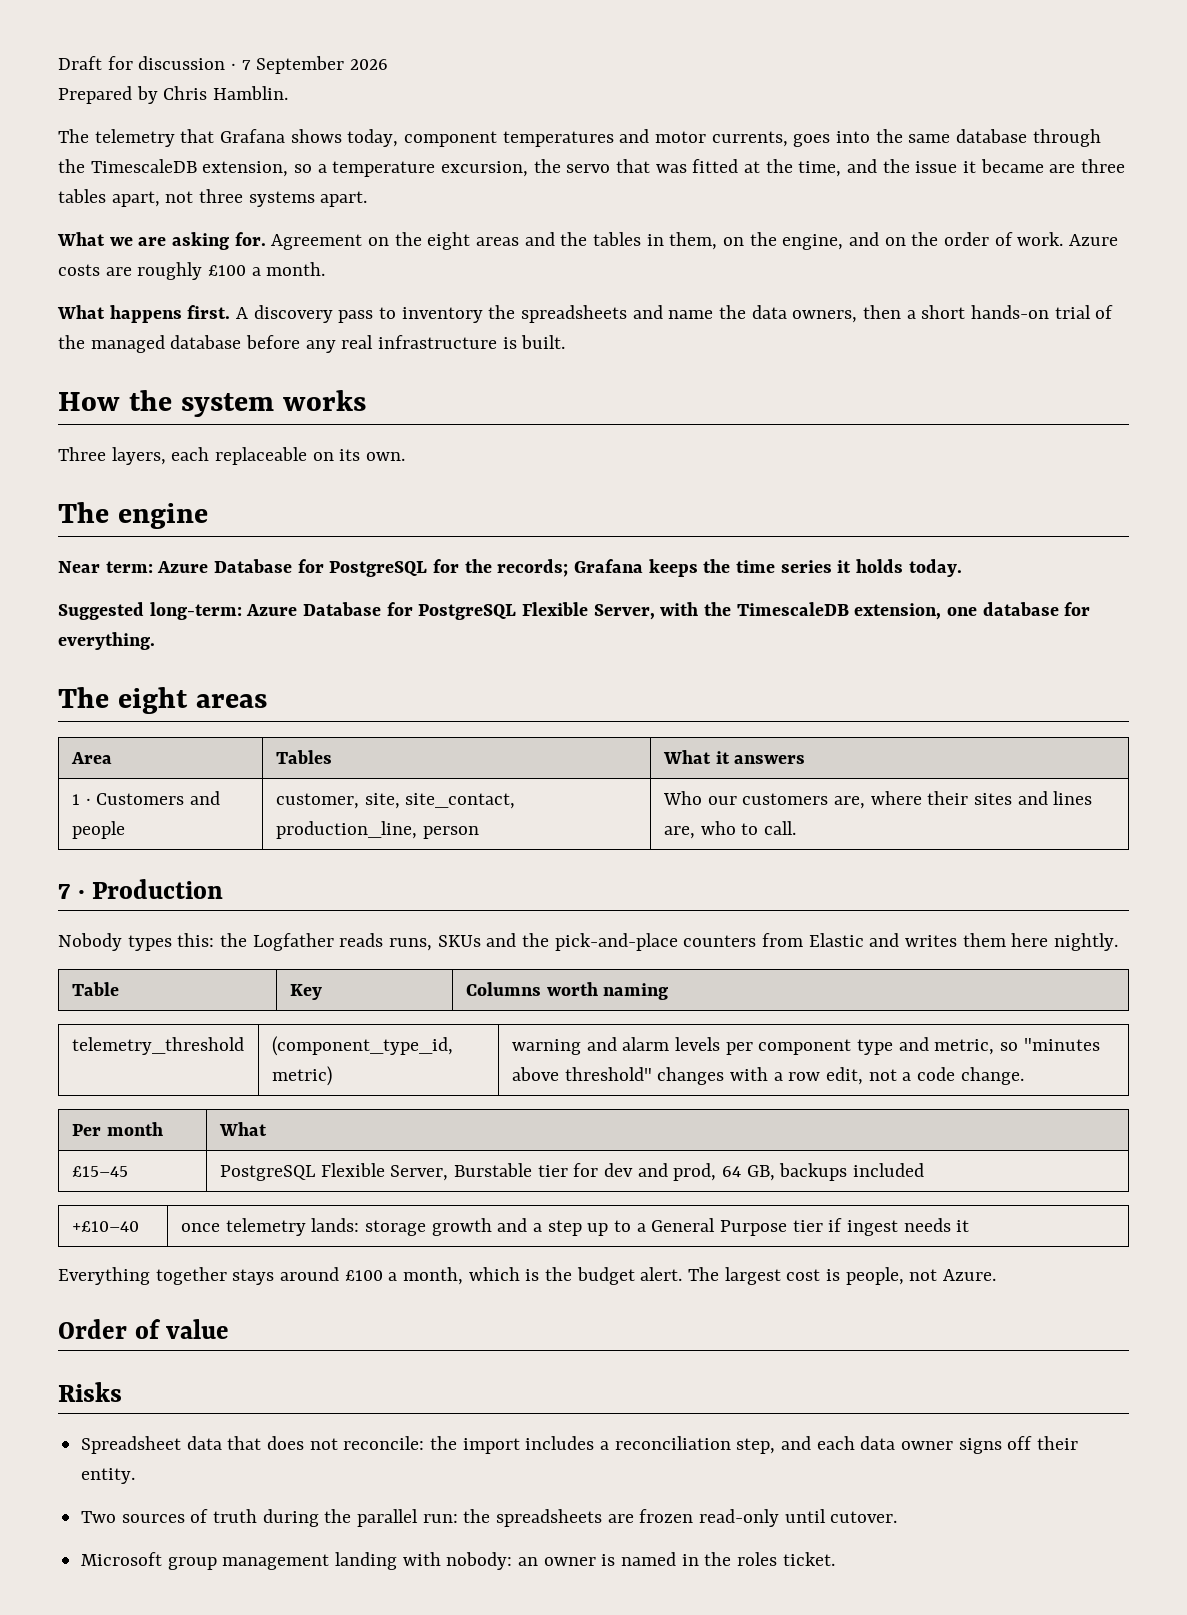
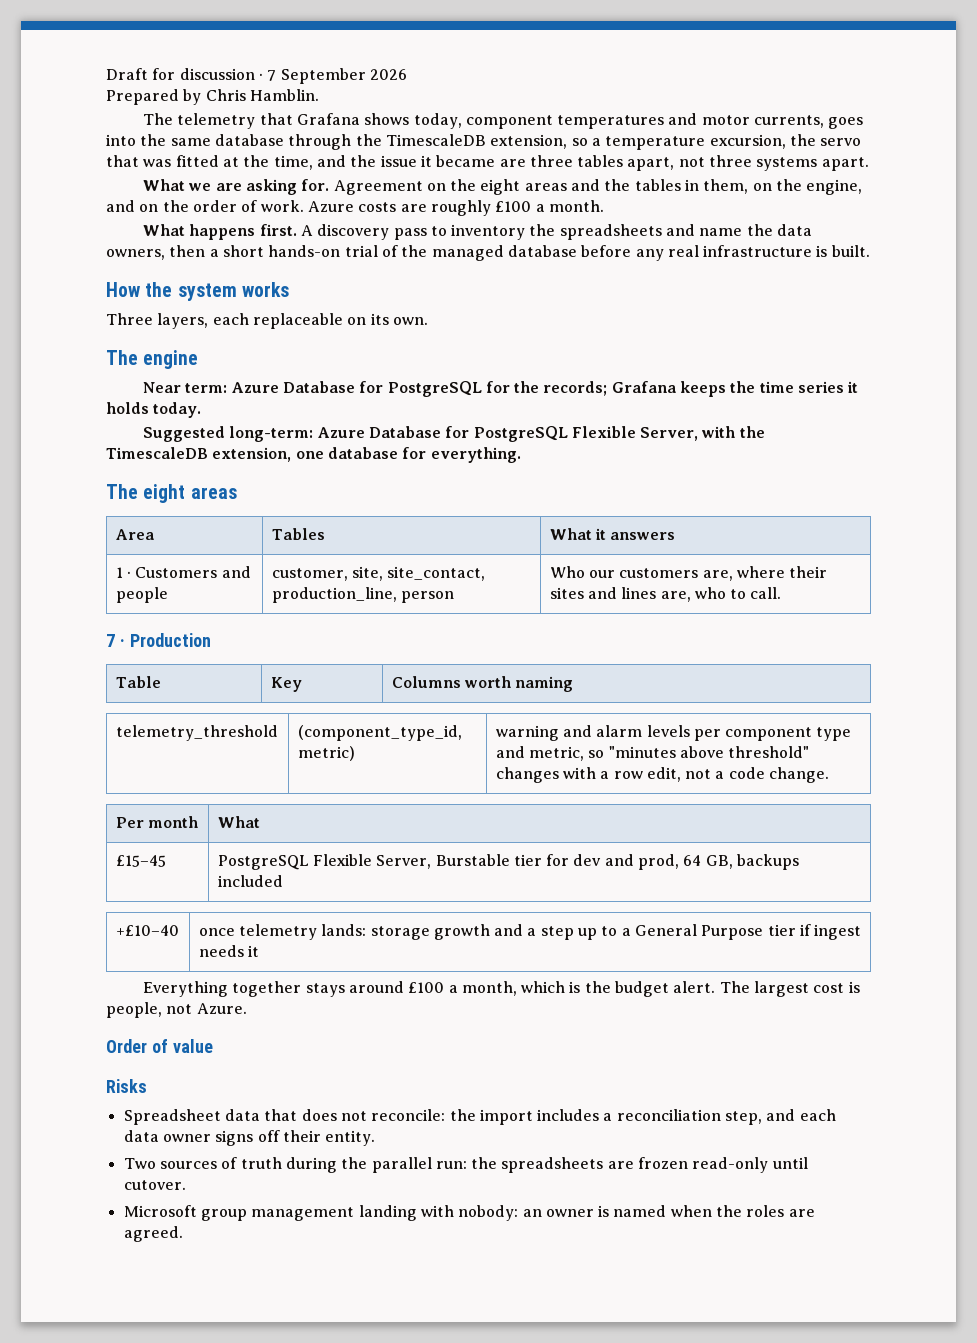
- Nobody types this: the Logfather reads runs, SKUs and the pick-and-place counters from Elastic and writes them here nightly.
- Microsoft group management landing with nobody: an owner is named in the roles ticket.
+ Microsoft group management landing with nobody: an owner is named when the roles are agreed.

